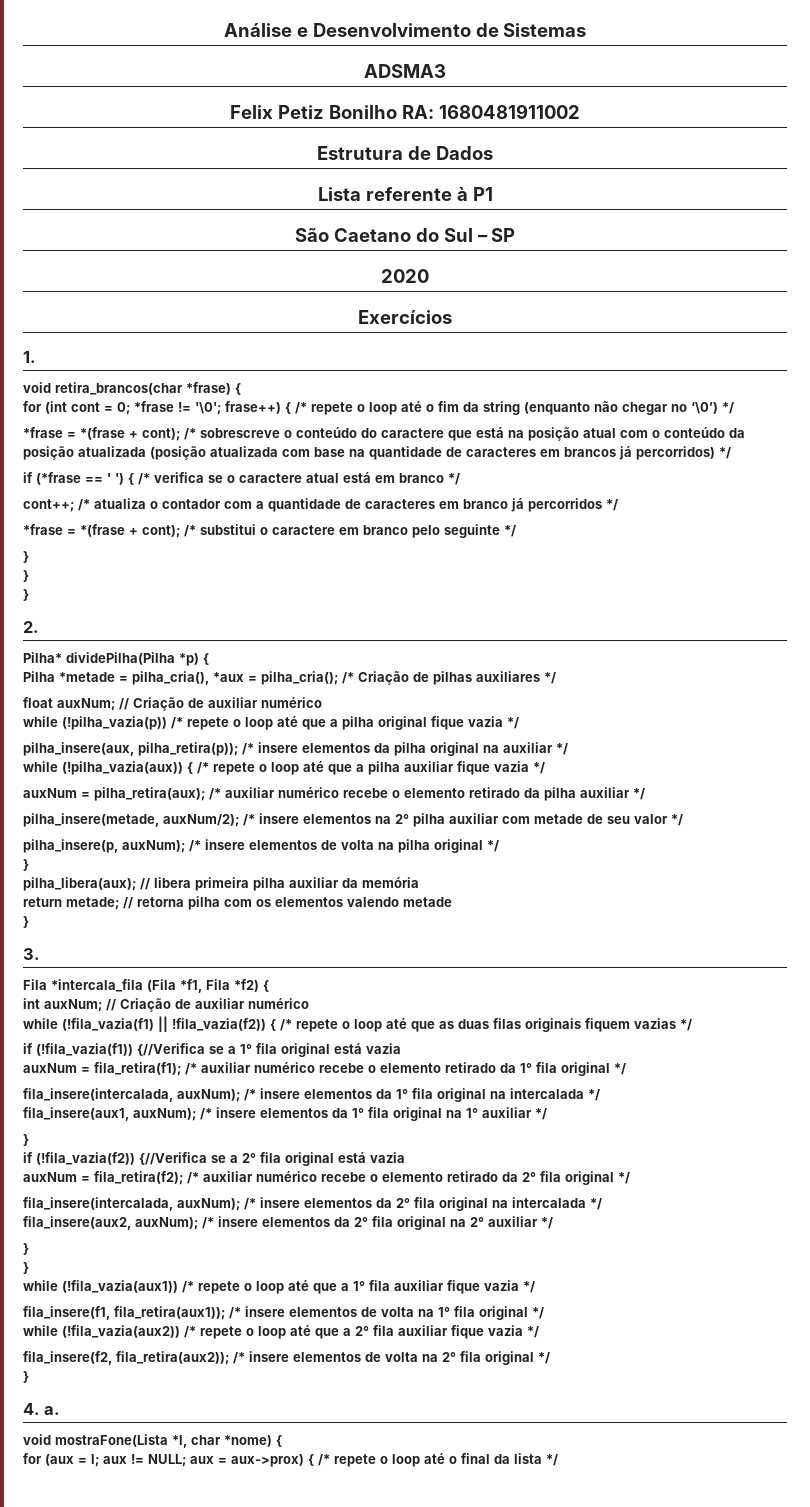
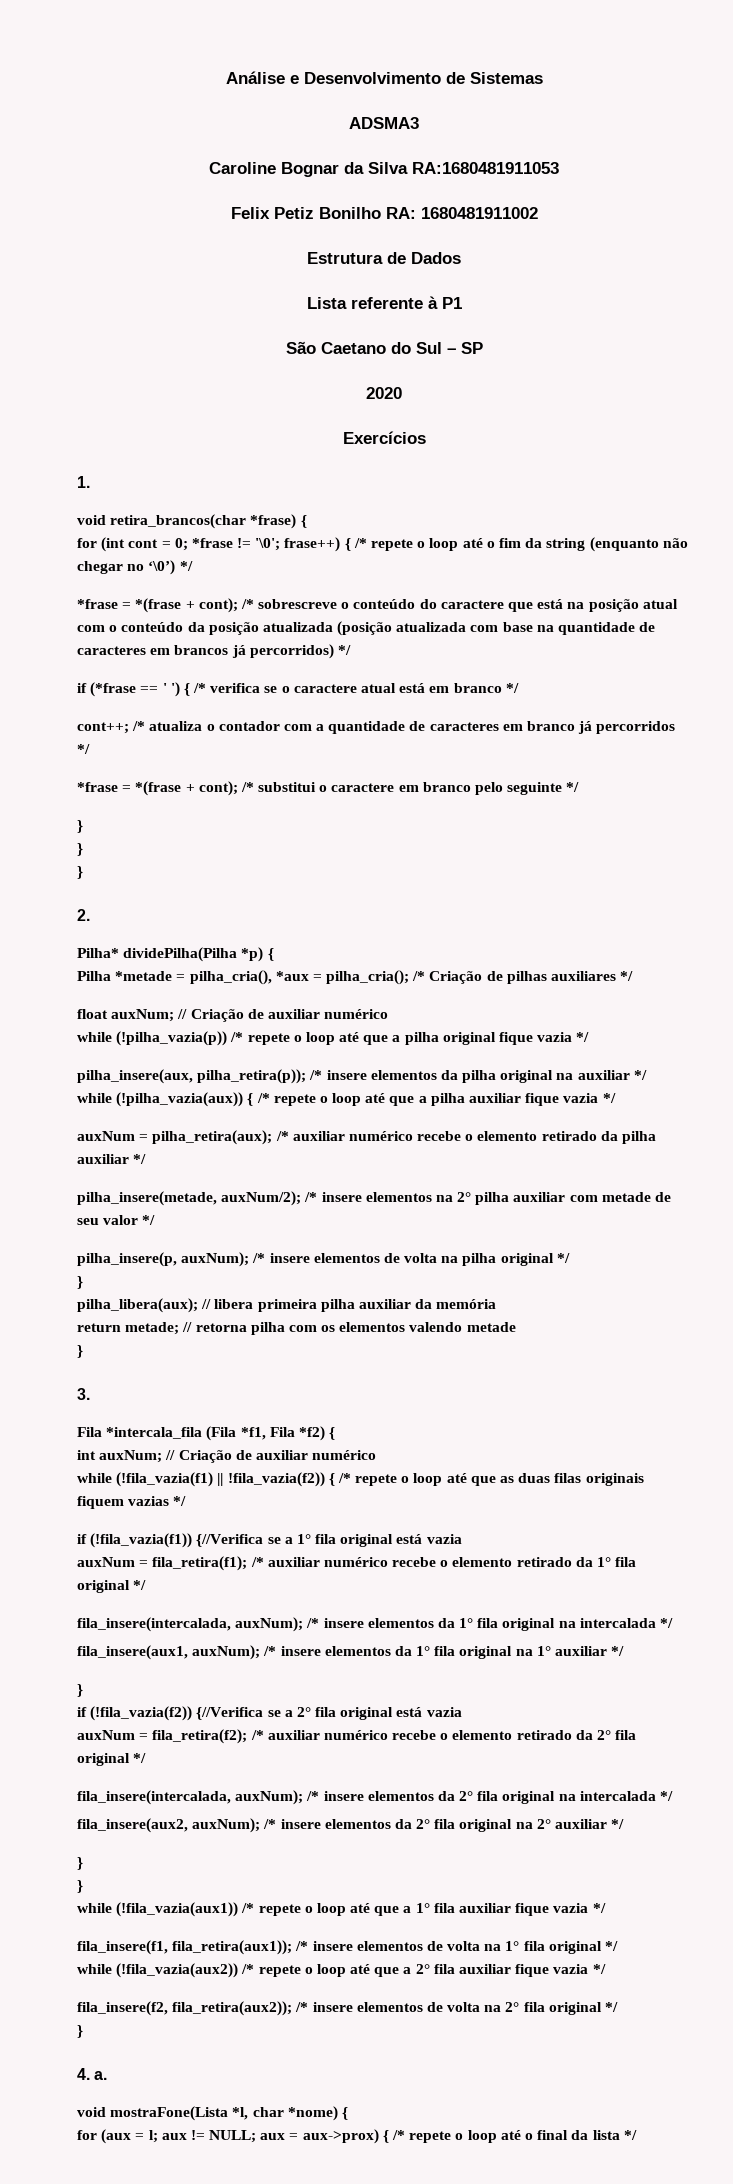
+ Caroline Bognar da Silva RA:1680481911053

